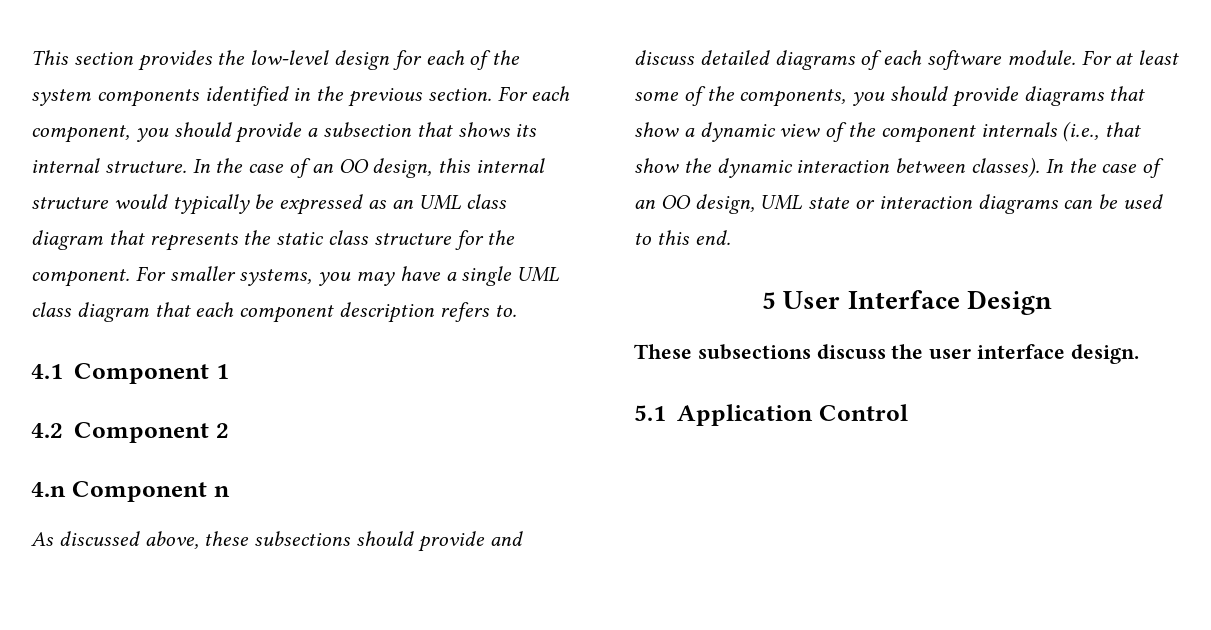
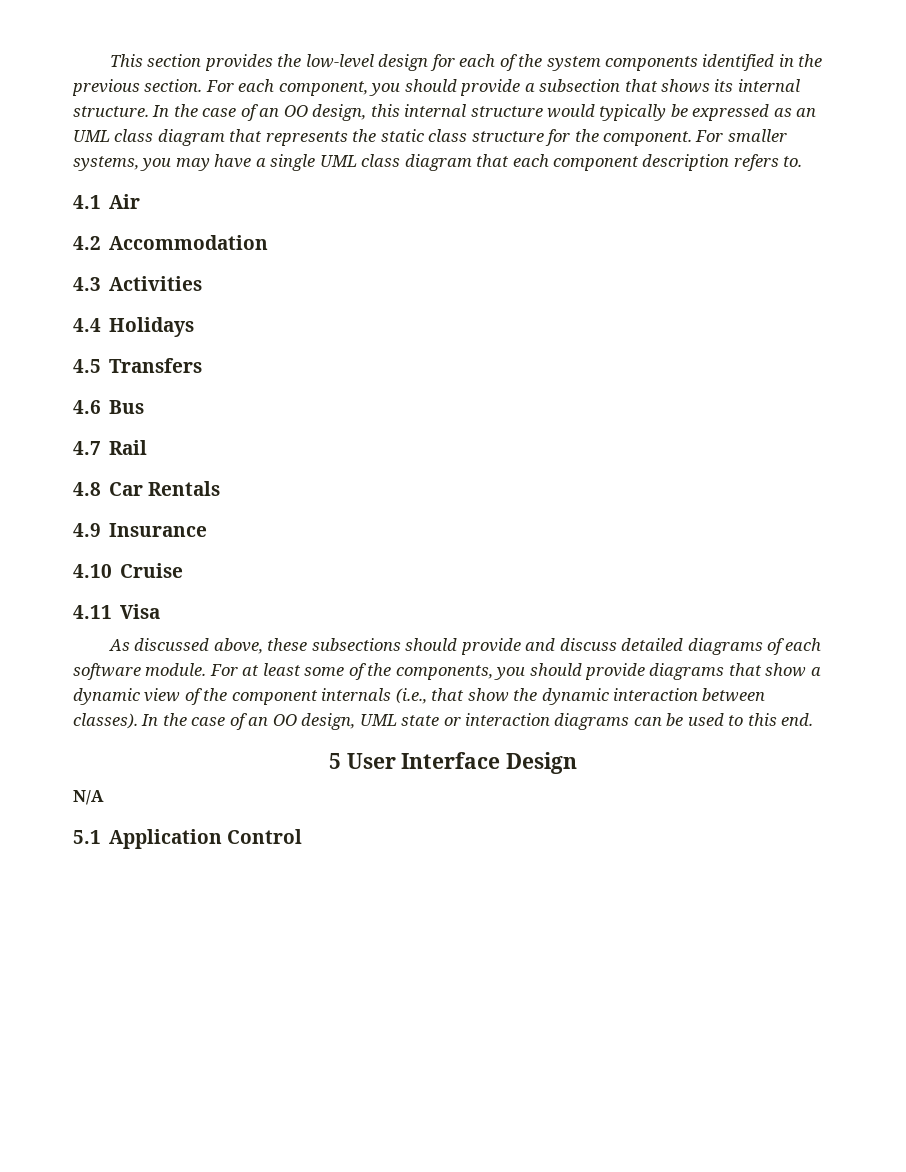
- 4.1 Component 1
+ 4.1 Air
- 4.2 Component 2
- 4.n Component n
+ 4.2 Accommodation
+ 4.3 Activities
+ 4.4 Holidays
+ 4.5 Transfers
+ 4.6 Bus
+ 4.7 Rail
+ 4.8 Car Rentals
+ 4.9 Insurance
+ 4.10 Cruise
+ 4.11 Visa
- These subsections discuss the user interface design.
+ N/A

